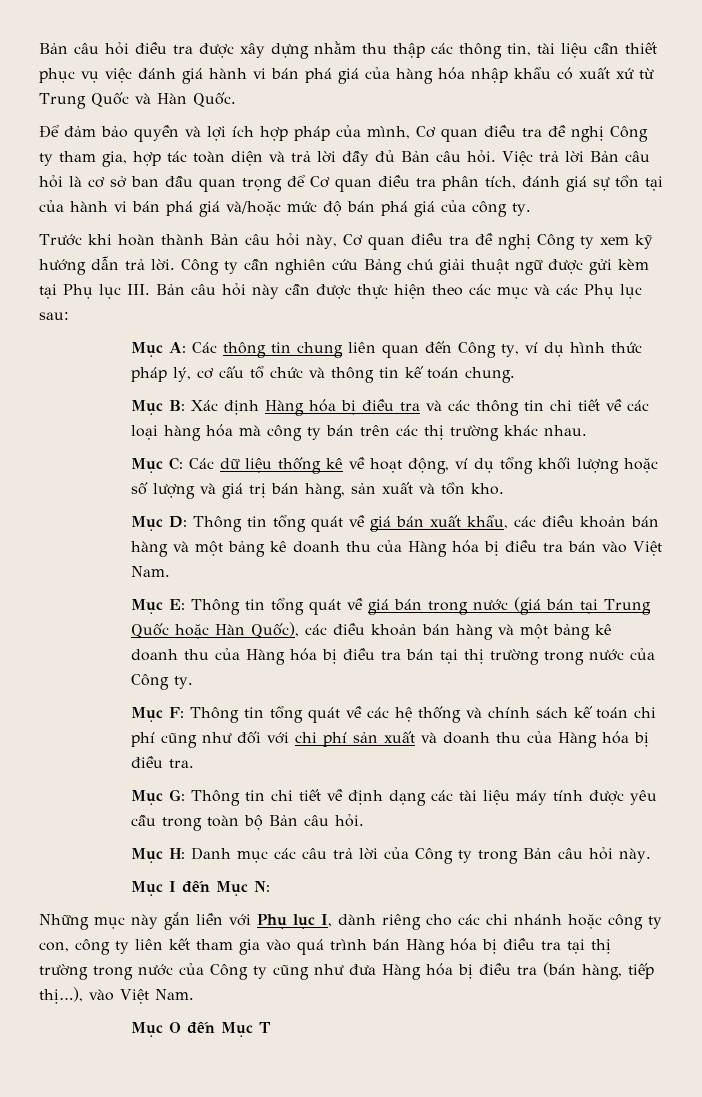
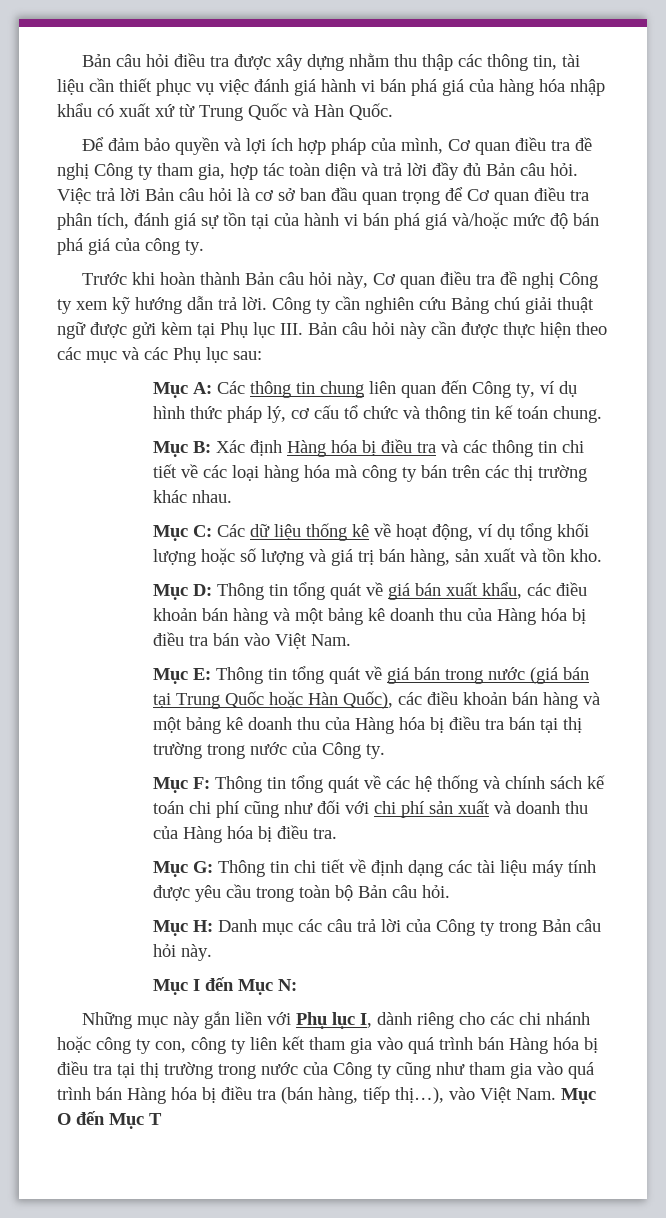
- Những mục này gắn liền với Phụ lục I, dành riêng cho các chi nhánh hoặc công ty con, công ty liên kết tham gia vào quá trình bán Hàng hóa bị điều tra tại thị trường trong nước của Công ty cũng như đưa Hàng hóa bị điều tra (bán hàng, tiếp thị…), vào Việt Nam.
- Mục O đến Mục T
+ Những mục này gắn liền với Phụ lục I, dành riêng cho các chi nhánh hoặc công ty con, công ty liên kết tham gia vào quá trình bán Hàng hóa bị điều tra tại thị trường trong nước của Công ty cũng như tham gia vào quá trình bán Hàng hóa bị điều tra (bán hàng, tiếp thị…), vào Việt Nam. Mục O đến Mục T

